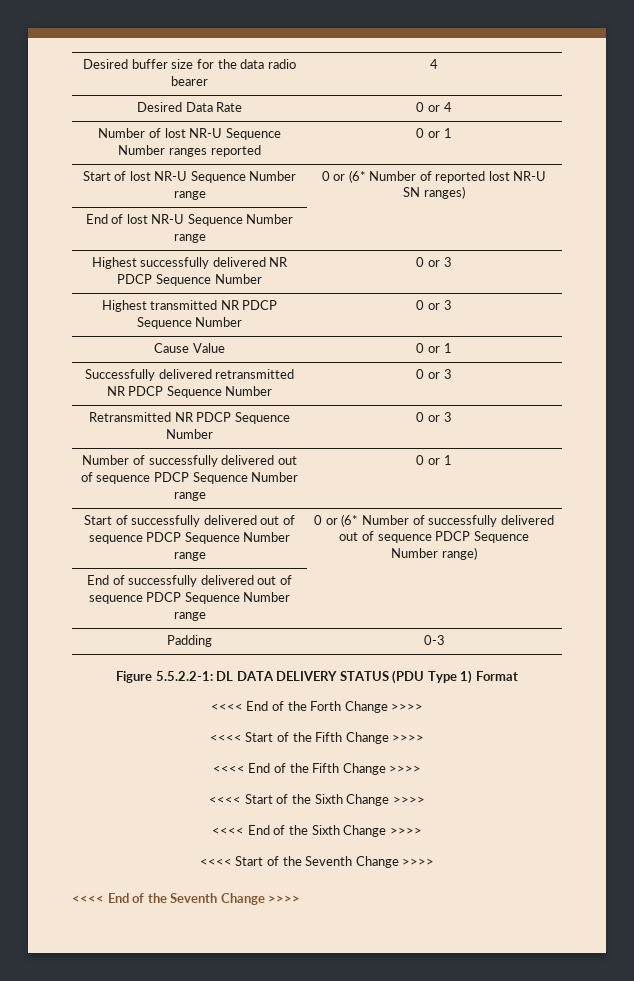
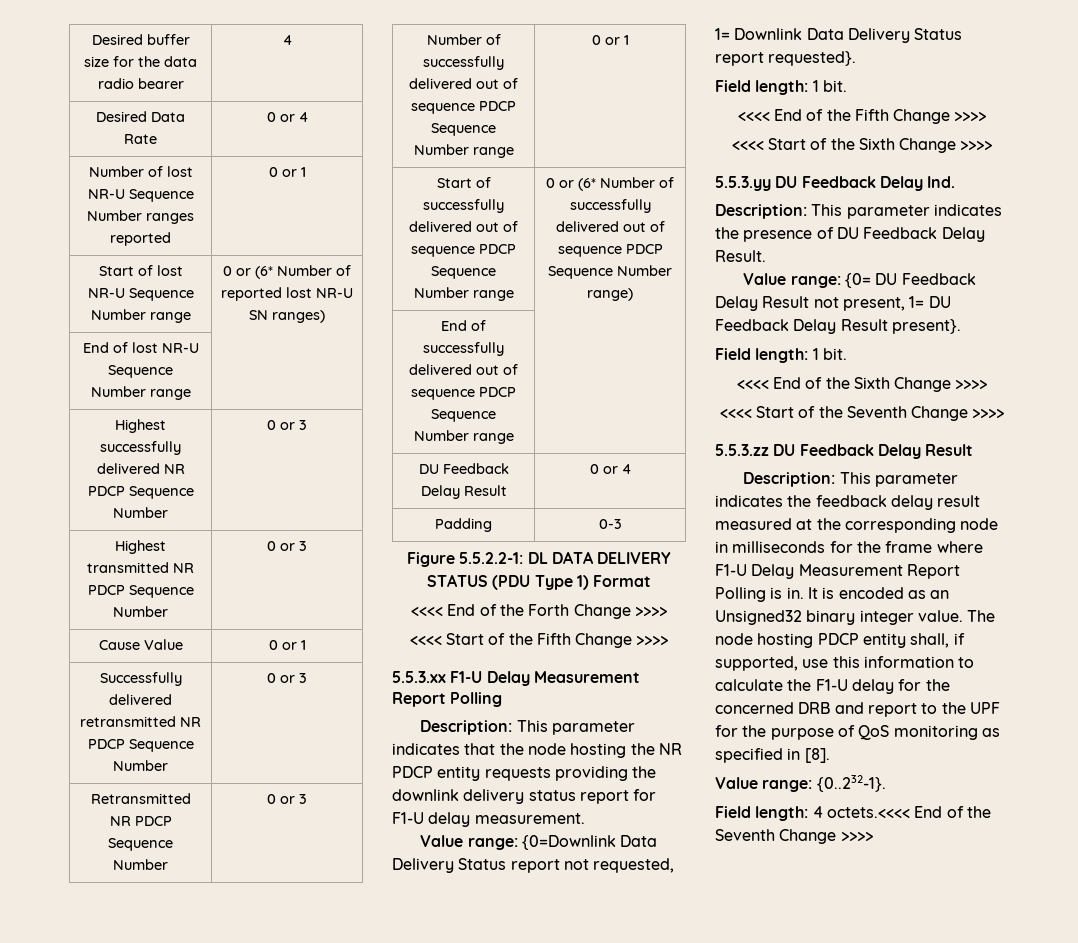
+ DU Feedback Delay Result | 0 or 4
+ 5.5.3.xx F1-U Delay Measurement Report Polling
+ Description: This parameter indicates that the node hosting the NR PDCP entity requests providing the downlink delivery status report for F1-U delay measurement.
+ Value range: {0=Downlink Data Delivery Status report not requested, 1= Downlink Data Delivery Status report requested}.
+ Field length: 1 bit.
+ 5.5.3.yy DU Feedback Delay Ind.
+ Description: This parameter indicates the presence of DU Feedback Delay Result.
+ Value range: {0= DU Feedback Delay Result not present, 1= DU Feedback Delay Result present}.
+ Field length: 1 bit.
- <<<< End of the Seventh Change >>>>
+ 5.5.3.zz DU Feedback Delay Result
+ Description: This parameter indicates the feedback delay result measured at the corresponding node in milliseconds for the frame where F1-U Delay Measurement Report Polling is in. It is encoded as an Unsigned32 binary integer value. The node hosting PDCP entity shall, if supported, use this information to calculate the F1-U delay for the concerned DRB and report to the UPF for the purpose of QoS monitoring as specified in [8].
+ Value range: {0..232-1}.
+ Field length: 4 octets.<<<< End of the Seventh Change >>>>

